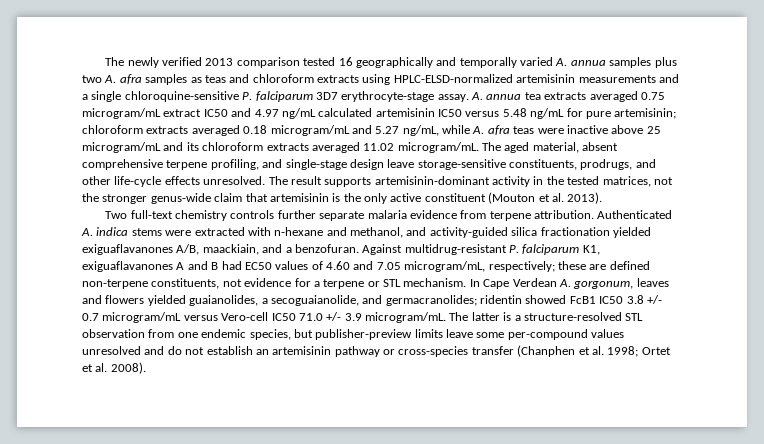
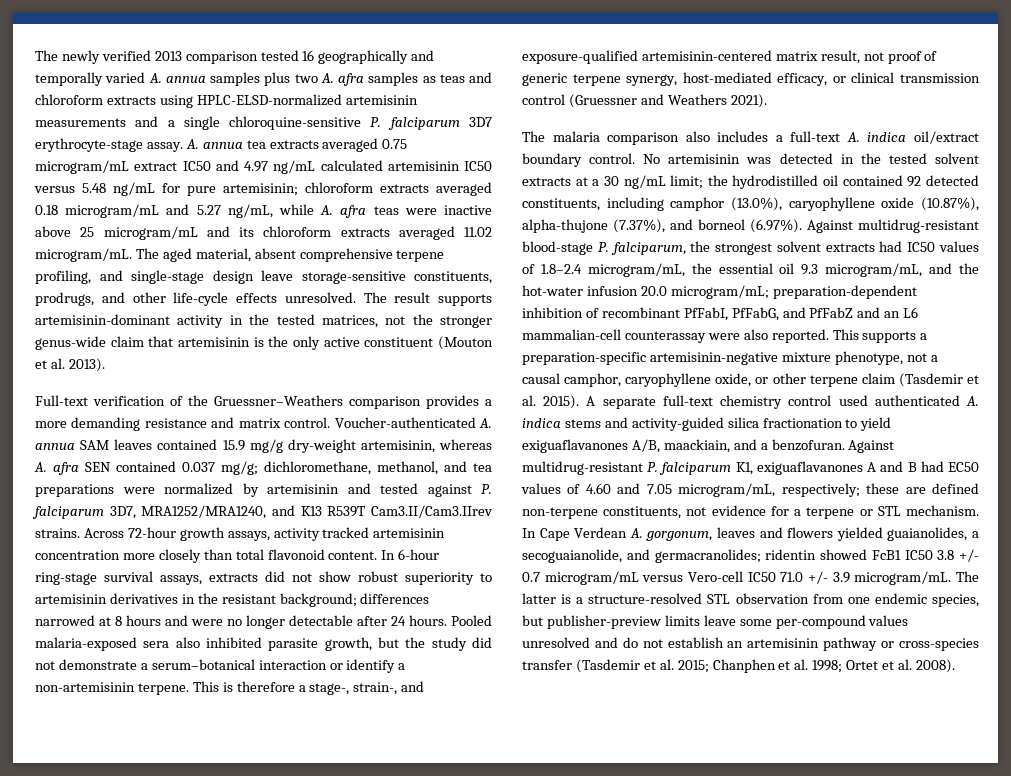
- Two full-text chemistry controls further separate malaria evidence from terpene attribution. Authenticated A. indica stems were extracted with n-hexane and methanol, and activity-guided silica fractionation yielded exiguaflavanones A/B, maackiain, and a benzofuran.
+ Full-text verification of the Gruessner–Weathers comparison provides a more demanding resistance and matrix control. Voucher-authenticated A. annua SAM leaves contained 15.9 mg/g dry-weight artemisinin, whereas A. afra SEN contained 0.037 mg/g; dichloromethane, methanol, and tea preparations were normalized by artemisinin and tested against P. falciparum 3D7, MRA1252/MRA1240, and K13 R539T Cam3.II/Cam3.IIrev strains. Across 72-hour growth assays, activity tracked artemisinin concentration more closely than total flavonoid content. In 6-hour ring-stage survival assays, extracts did not show robust superiority to artemisinin derivatives in the resistant background; differences narrowed at 8 hours and were no longer detectable after 24 hours. Pooled malaria-exposed sera also inhibited parasite growth, but the study did not demonstrate a serum–botanical interaction or identify a non-artemisinin terpene. This is therefore a stage-, strain-, and exposure-qualified artemisinin-centered matrix result, not proof of generic terpene synergy, host-mediated efficacy, or clinical transmission control (Gruessner and Weathers 2021).
+ The malaria comparison also includes a full-text A. indica oil/extract boundary control. No artemisinin was detected in the tested solvent extracts at a 30 ng/mL limit; the hydrodistilled oil contained 92 detected constituents, including camphor (13.0%), caryophyllene oxide (10.87%), alpha-thujone (7.37%), and borneol (6.97%). Against multidrug-resistant blood-stage P. falciparum, the strongest solvent extracts had IC50 values of 1.8–2.4 microgram/mL, the essential oil 9.3 microgram/mL, and the hot-water infusion 20.0 microgram/mL; preparation-dependent inhibition of recombinant PfFabI, PfFabG, and PfFabZ and an L6 mammalian-cell counterassay were also reported. This supports a preparation-specific artemisinin-negative mixture phenotype, not a causal camphor, caryophyllene oxide, or other terpene claim (Tasdemir et al. 2015). A separate full-text chemistry control used authenticated A. indica stems and activity-guided silica fractionation to yield exiguaflavanones A/B, maackiain, and a benzofuran.
- The latter is a structure-resolved STL observation from one endemic species, but publisher-preview limits leave some per-compound values unresolved and do not establish an artemisinin pathway or cross-species transfer (Chanphen et al. 1998; Ortet et al. 2008).
+ The latter is a structure-resolved STL observation from one endemic species, but publisher-preview limits leave some per-compound values unresolved and do not establish an artemisinin pathway or cross-species transfer (Tasdemir et al. 2015; Chanphen et al. 1998; Ortet et al. 2008).

